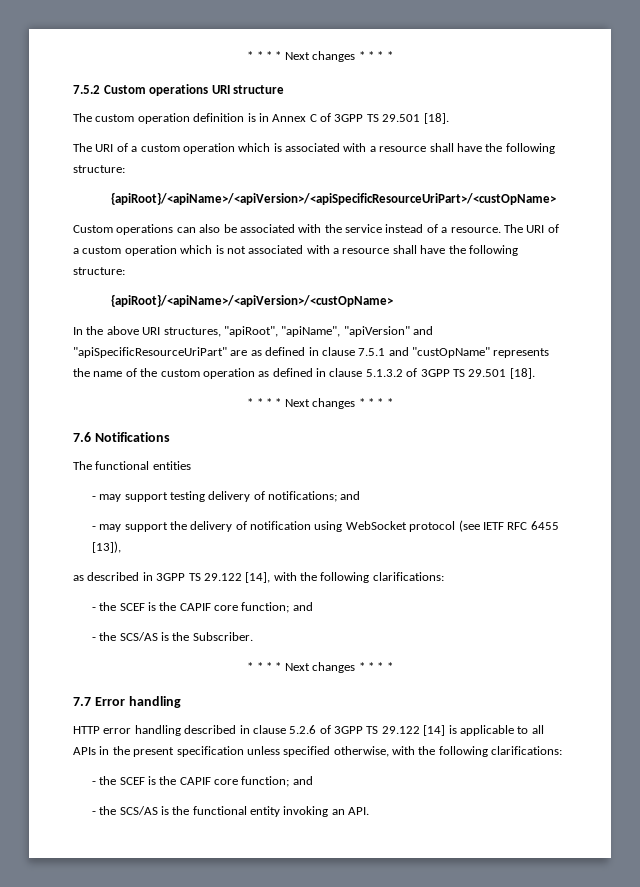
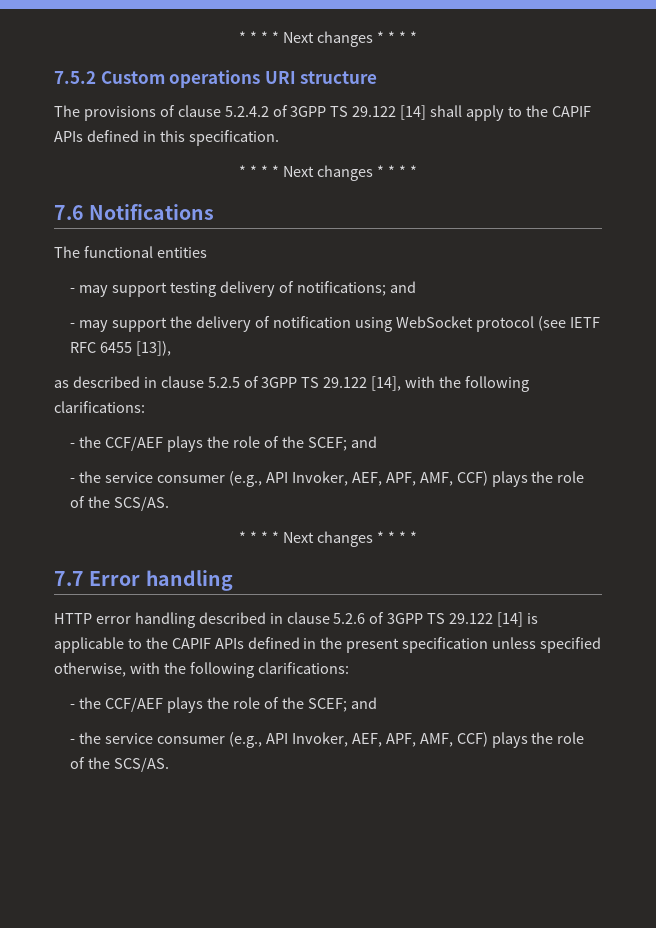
- The custom operation definition is in Annex C of 3GPP TS 29.501 [18].
- The URI of a custom operation which is associated with a resource shall have the following structure:
- {apiRoot}/<apiName>/<apiVersion>/<apiSpecificResourceUriPart>/<custOpName>
- Custom operations can also be associated with the service instead of a resource. The URI of a custom operation which is not associated with a resource shall have the following structure:
- {apiRoot}/<apiName>/<apiVersion>/<custOpName>
- In the above URI structures, "apiRoot", "apiName", "apiVersion" and "apiSpecificResourceUriPart" are as defined in clause 7.5.1 and "custOpName" represents the name of the custom operation as defined in clause 5.1.3.2 of 3GPP TS 29.501 [18].
+ The provisions of clause 5.2.4.2 of 3GPP TS 29.122 [14] shall apply to the CAPIF APIs defined in this specification.
- as described in 3GPP TS 29.122 [14], with the following clarifications:
- - the SCEF is the CAPIF core function; and
- - the SCS/AS is the Subscriber.
+ as described in clause 5.2.5 of 3GPP TS 29.122 [14], with the following clarifications:
+ - the CCF/AEF plays the role of the SCEF; and
+ - the service consumer (e.g., API Invoker, AEF, APF, AMF, CCF) plays the role of the SCS/AS.
- HTTP error handling described in clause 5.2.6 of 3GPP TS 29.122 [14] is applicable to all APIs in the present specification unless specified otherwise, with the following clarifications:
- - the SCEF is the CAPIF core function; and
- - the SCS/AS is the functional entity invoking an API.
+ HTTP error handling described in clause 5.2.6 of 3GPP TS 29.122 [14] is applicable to the CAPIF APIs defined in the present specification unless specified otherwise, with the following clarifications:
+ - the CCF/AEF plays the role of the SCEF; and
+ - the service consumer (e.g., API Invoker, AEF, APF, AMF, CCF) plays the role of the SCS/AS.

